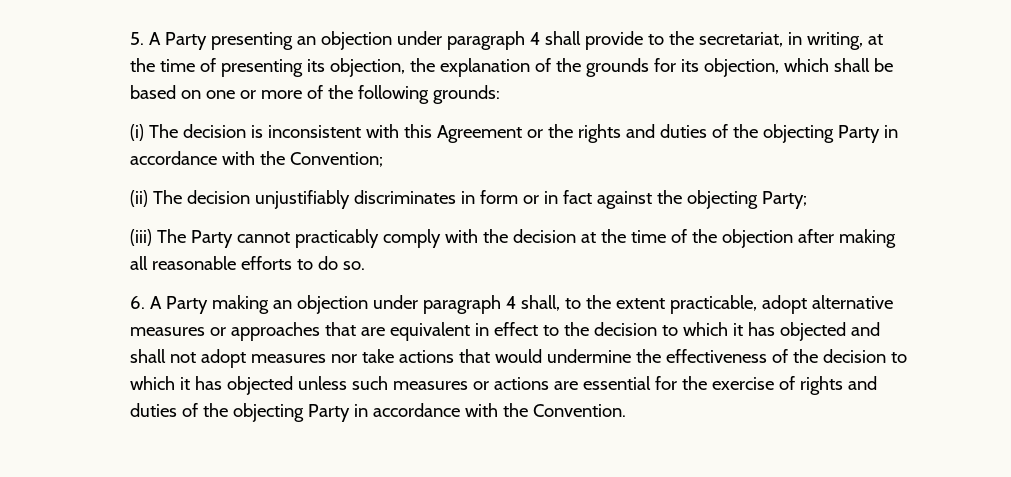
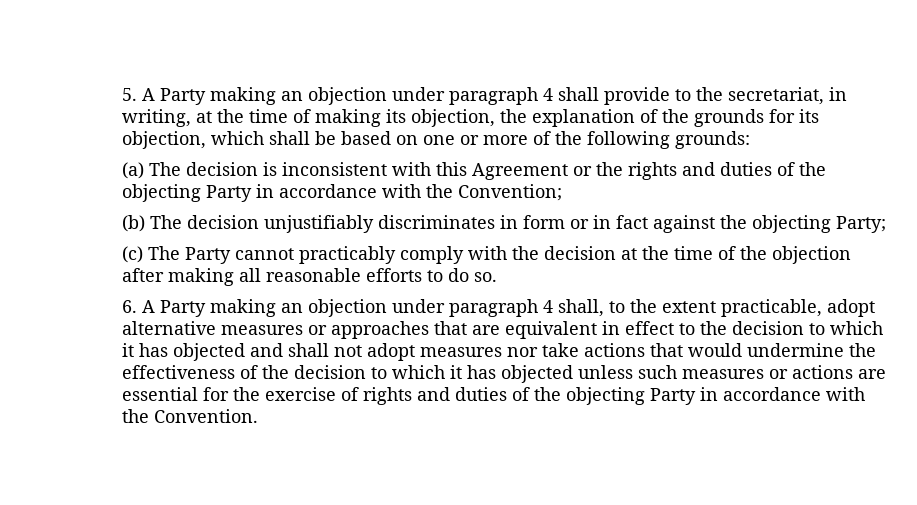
- 5. A Party presenting an objection under paragraph 4 shall provide to the secretariat, in writing, at the time of presenting its objection, the explanation of the grounds for its objection, which shall be based on one or more of the following grounds:
+ 5. A Party making an objection under paragraph 4 shall provide to the secretariat, in writing, at the time of making its objection, the explanation of the grounds for its objection, which shall be based on one or more of the following grounds:
- (i) The decision is inconsistent with this Agreement or the rights and duties of the objecting Party in accordance with the Convention;
+ (a) The decision is inconsistent with this Agreement or the rights and duties of the objecting Party in accordance with the Convention;
- (ii) The decision unjustifiably discriminates in form or in fact against the objecting Party;
+ (b) The decision unjustifiably discriminates in form or in fact against the objecting Party;
- (iii) The Party cannot practicably comply with the decision at the time of the objection after making all reasonable efforts to do so.
+ (c) The Party cannot practicably comply with the decision at the time of the objection after making all reasonable efforts to do so.

